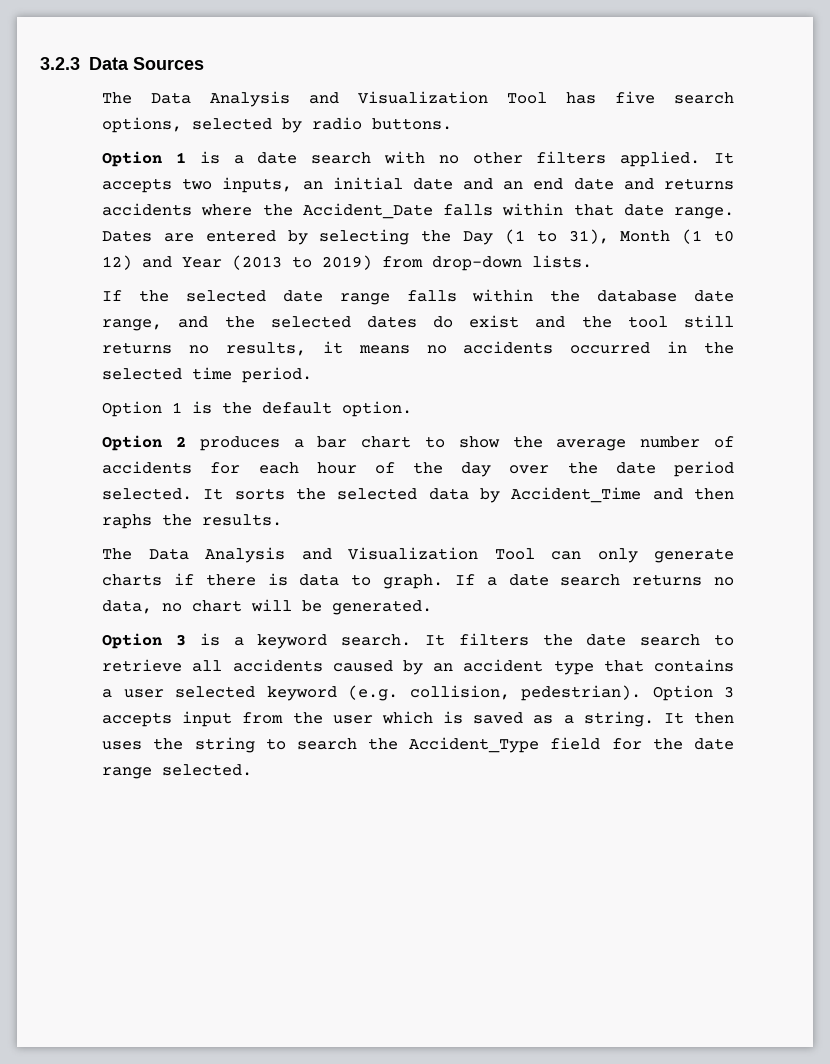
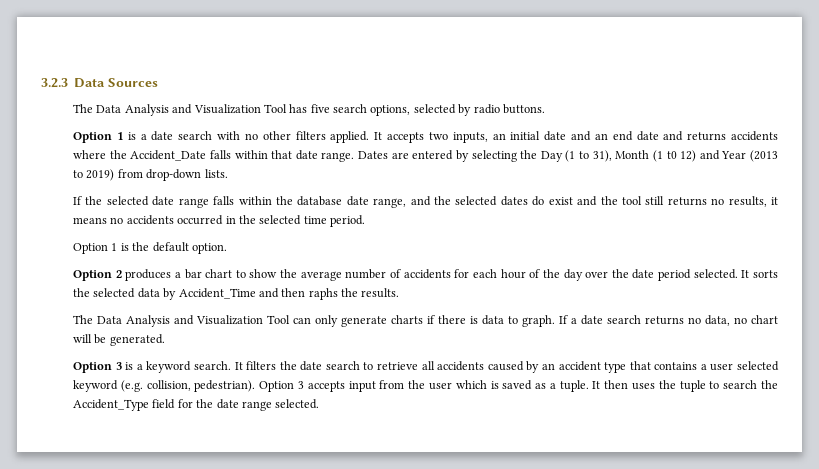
- Option 3 accepts input from the user which is saved as a string.
+ Option 3 accepts input from the user which is saved as a tuple.
- It then uses the string to search the Accident_Type field for the date range selected.
+ It then uses the tuple to search the Accident_Type field for the date range selected.

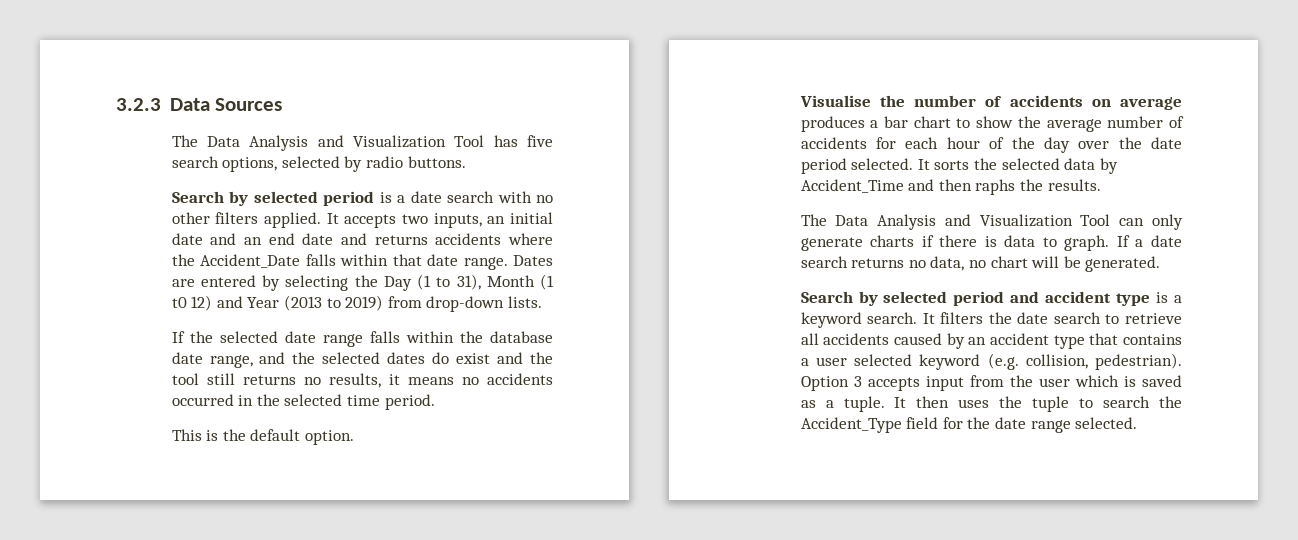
- Option 1 is a date search with no other filters applied.
+ Search by selected period is a date search with no other filters applied.
- Option 1 is the default option.
+ This is the default option.
- Option 2 produces a bar chart to show the average number of accidents for each hour of the day over the date period selected.
+ Visualise the number of accidents on average produces a bar chart to show the average number of accidents for each hour of the day over the date period selected.
- Option 3 is a keyword search.
+ Search by selected period and accident type is a keyword search.

